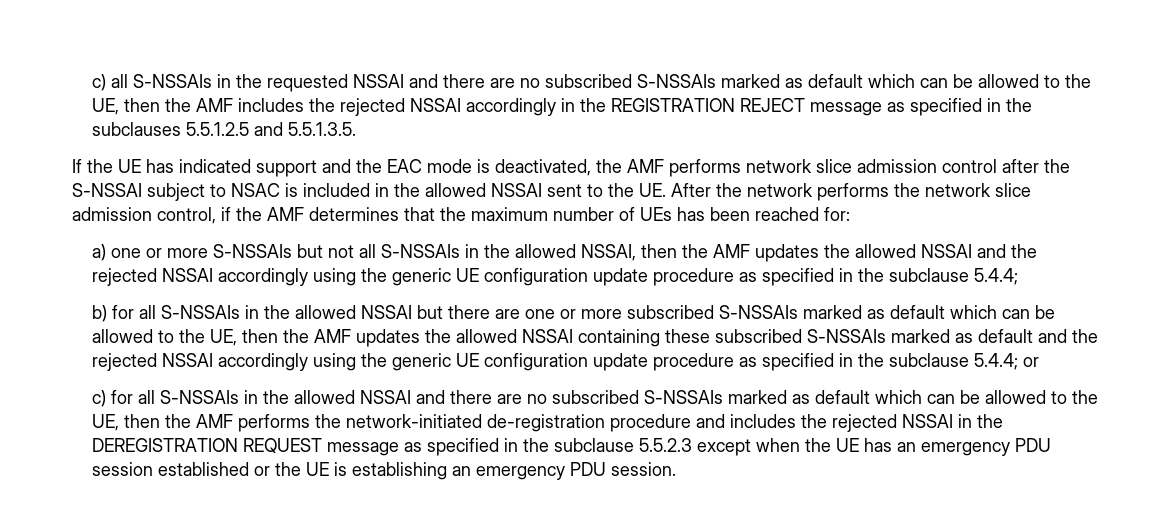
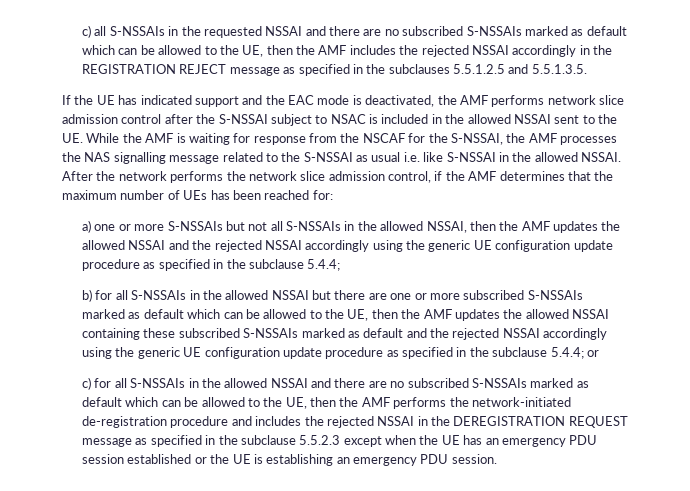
- If the UE has indicated support and the EAC mode is deactivated, the AMF performs network slice admission control after the S-NSSAI subject to NSAC is included in the allowed NSSAI sent to the UE. After the network performs the network slice admission control, if the AMF determines that the maximum number of UEs has been reached for:
+ If the UE has indicated support and the EAC mode is deactivated, the AMF performs network slice admission control after the S-NSSAI subject to NSAC is included in the allowed NSSAI sent to the UE. While the AMF is waiting for response from the NSCAF for the S-NSSAI, the AMF processes the NAS signalling message related to the S-NSSAI as usual i.e. like S-NSSAI in the allowed NSSAI. After the network performs the network slice admission control, if the AMF determines that the maximum number of UEs has been reached for:

